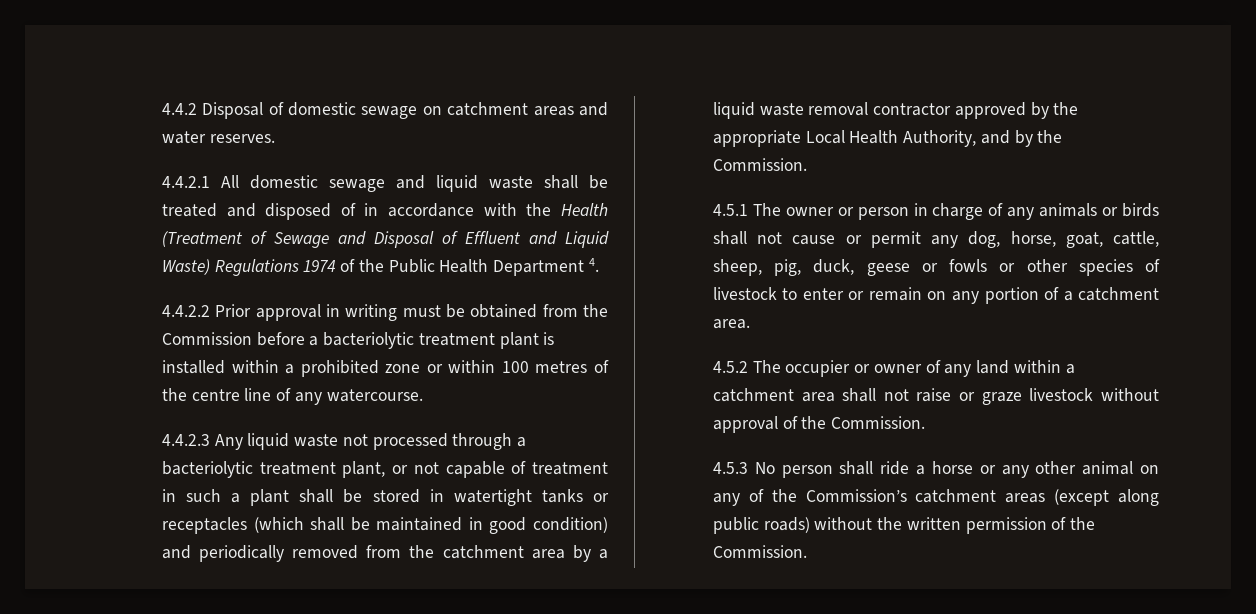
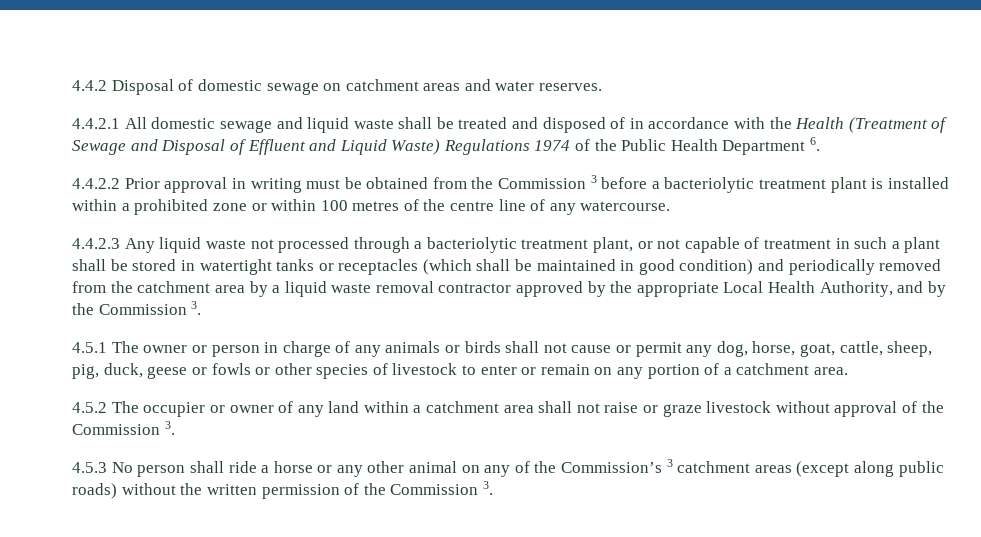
- 4.4.2.1 All domestic sewage and liquid waste shall be treated and disposed of in accordance with the Health (Treatment of Sewage and Disposal of Effluent and Liquid Waste) Regulations 1974 of the Public Health Department 4.
+ 4.4.2.1 All domestic sewage and liquid waste shall be treated and disposed of in accordance with the Health (Treatment of Sewage and Disposal of Effluent and Liquid Waste) Regulations 1974 of the Public Health Department 6.
- 4.4.2.2 Prior approval in writing must be obtained from the Commission before a bacteriolytic treatment plant is installed within a prohibited zone or within 100 metres of the centre line of any watercourse.
+ 4.4.2.2 Prior approval in writing must be obtained from the Commission 3 before a bacteriolytic treatment plant is installed within a prohibited zone or within 100 metres of the centre line of any watercourse.
- 4.4.2.3 Any liquid waste not processed through a bacteriolytic treatment plant, or not capable of treatment in such a plant shall be stored in watertight tanks or receptacles (which shall be maintained in good condition) and periodically removed from the catchment area by a liquid waste removal contractor approved by the appropriate Local Health Authority, and by the Commission.
+ 4.4.2.3 Any liquid waste not processed through a bacteriolytic treatment plant, or not capable of treatment in such a plant shall be stored in watertight tanks or receptacles (which shall be maintained in good condition) and periodically removed from the catchment area by a liquid waste removal contractor approved by the appropriate Local Health Authority, and by the Commission 3.
- 4.5.2 The occupier or owner of any land within a catchment area shall not raise or graze livestock without approval of the Commission.
+ 4.5.2 The occupier or owner of any land within a catchment area shall not raise or graze livestock without approval of the Commission 3.
- 4.5.3 No person shall ride a horse or any other animal on any of the Commission’s catchment areas (except along public roads) without the written permission of the Commission.
+ 4.5.3 No person shall ride a horse or any other animal on any of the Commission’s 3 catchment areas (except along public roads) without the written permission of the Commission 3.

